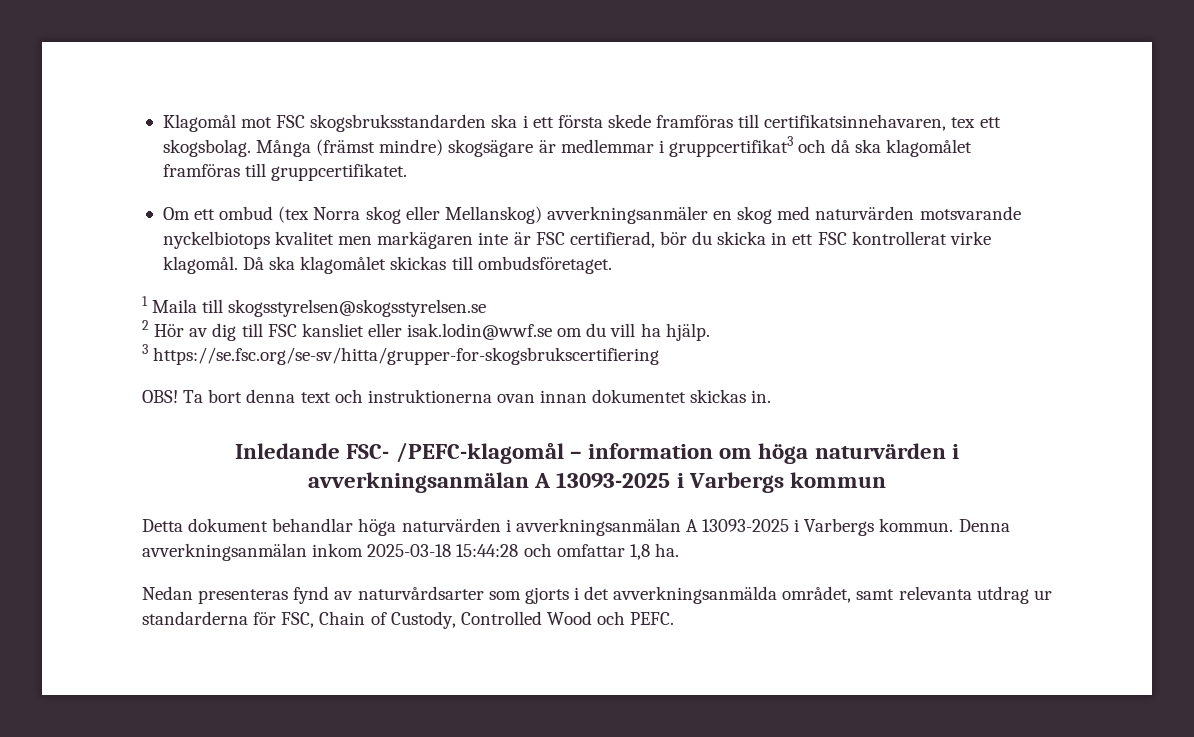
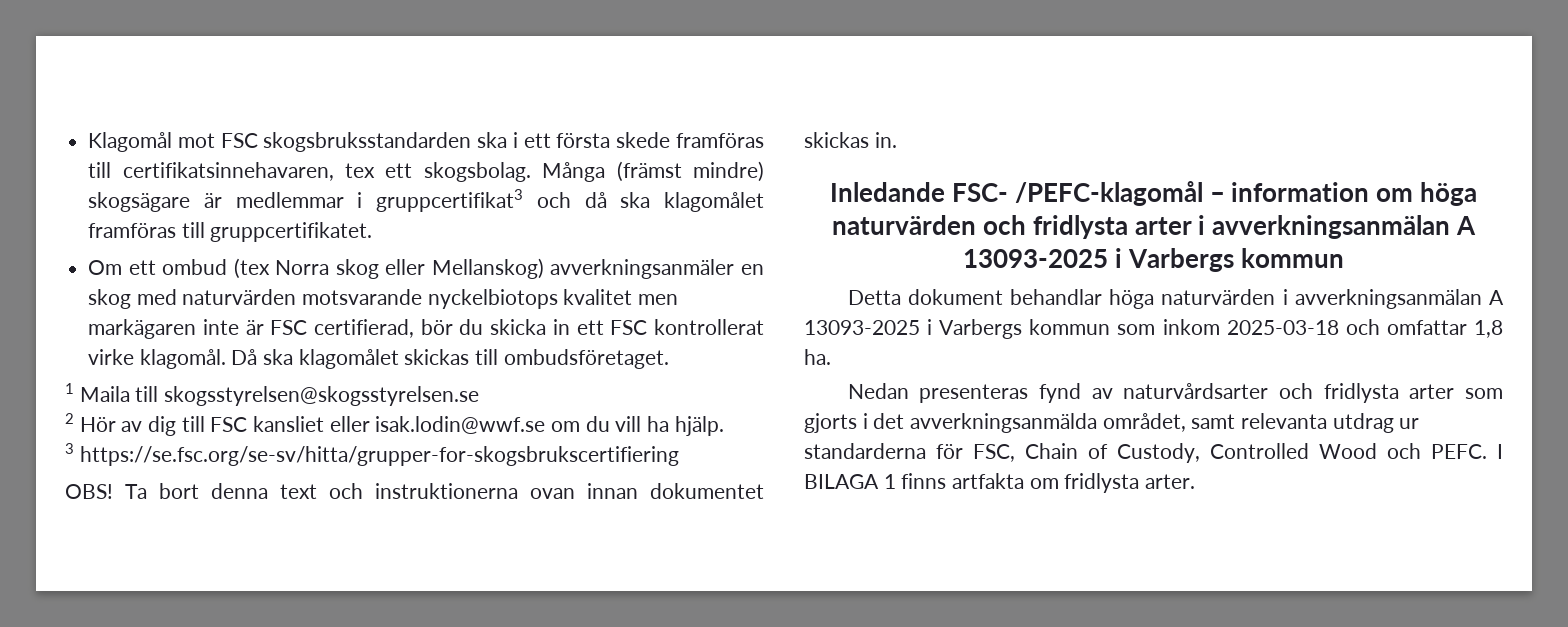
- Inledande FSC- /PEFC-klagomål – information om höga naturvärden i avverkningsanmälan A 13093-2025 i Varbergs kommun
+ Inledande FSC- /PEFC-klagomål – information om höga naturvärden och fridlysta arter i avverkningsanmälan A 13093-2025 i Varbergs kommun
- Detta dokument behandlar höga naturvärden i avverkningsanmälan A 13093-2025 i Varbergs kommun. Denna avverkningsanmälan inkom 2025-03-18 15:44:28 och omfattar 1,8 ha.
+ Detta dokument behandlar höga naturvärden i avverkningsanmälan A 13093-2025 i Varbergs kommun som inkom 2025-03-18 och omfattar 1,8 ha.
- Nedan presenteras fynd av naturvårdsarter som gjorts i det avverkningsanmälda området, samt relevanta utdrag ur standarderna för FSC, Chain of Custody, Controlled Wood och PEFC.
+ Nedan presenteras fynd av naturvårdsarter och fridlysta arter som gjorts i det avverkningsanmälda området, samt relevanta utdrag ur standarderna för FSC, Chain of Custody, Controlled Wood och PEFC.
+ I BILAGA 1 finns artfakta om fridlysta arter.

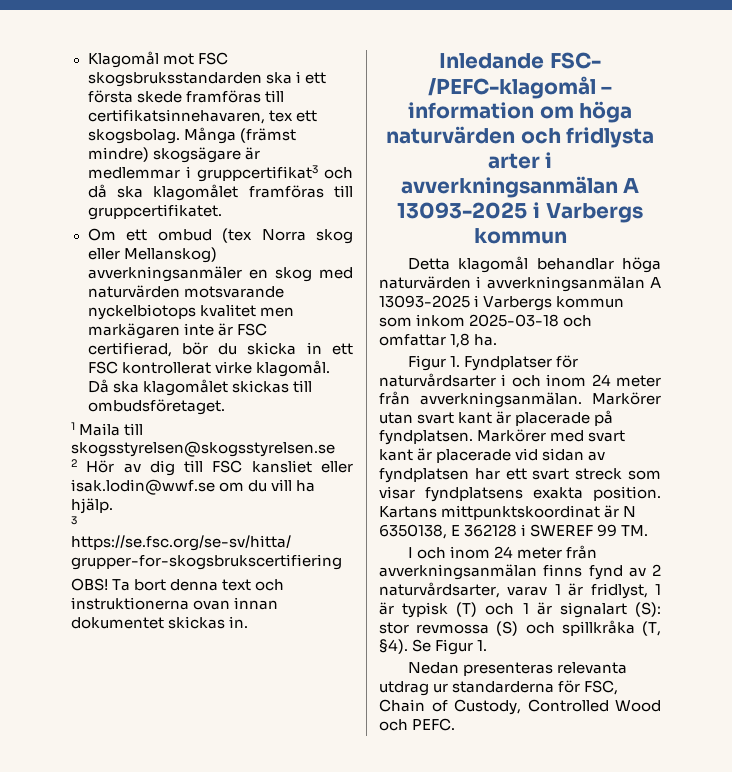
- Detta dokument behandlar höga naturvärden i avverkningsanmälan A 13093-2025 i Varbergs kommun som inkom 2025-03-18 och omfattar 1,8 ha.
+ Detta klagomål behandlar höga naturvärden i avverkningsanmälan A 13093-2025 i Varbergs kommun som inkom 2025-03-18 och omfattar 1,8 ha.
- Nedan presenteras fynd av naturvårdsarter och fridlysta arter som gjorts i det avverkningsanmälda området, samt relevanta utdrag ur standarderna för FSC, Chain of Custody, Controlled Wood och PEFC. I BILAGA 1 finns artfakta om fridlysta arter.
+ Figur 1. Fyndplatser för naturvårdsarter i och inom 24 meter från avverkningsanmälan. Markörer utan svart kant är placerade på fyndplatsen. Markörer med svart kant är placerade vid sidan av fyndplatsen har ett svart streck som visar fyndplatsens exakta position. Kartans mittpunktskoordinat är N 6350138, E 362128 i SWEREF 99 TM.
+ I och inom 24 meter från avverkningsanmälan finns fynd av 2 naturvårdsarter, varav 1 är fridlyst, 1 är typisk (T) och 1 är signalart (S): stor revmossa (S) och spillkråka (T, §4). Se Figur 1.
+ Nedan presenteras relevanta utdrag ur standarderna för FSC, Chain of Custody, Controlled Wood och PEFC.

